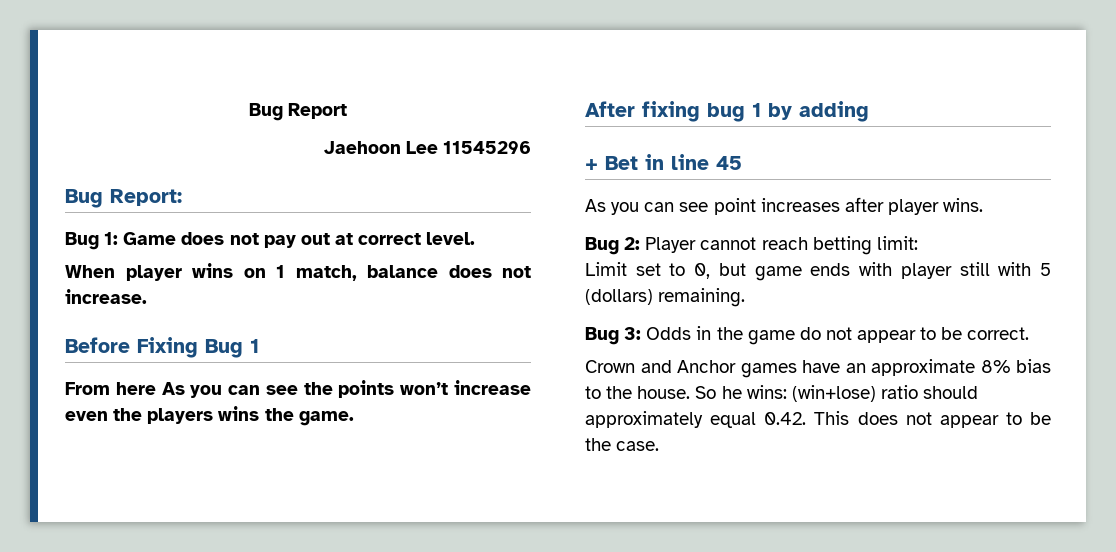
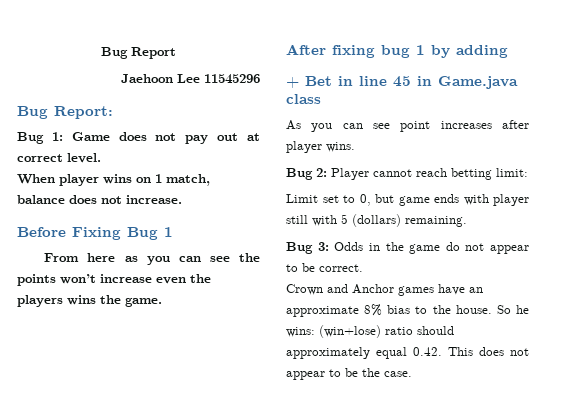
- From here As you can see the points won’t increase even the players wins the game.
+ From here as you can see the points won’t increase even the players wins the game.
- + Bet in line 45
+ + Bet in line 45 in Game.java class

